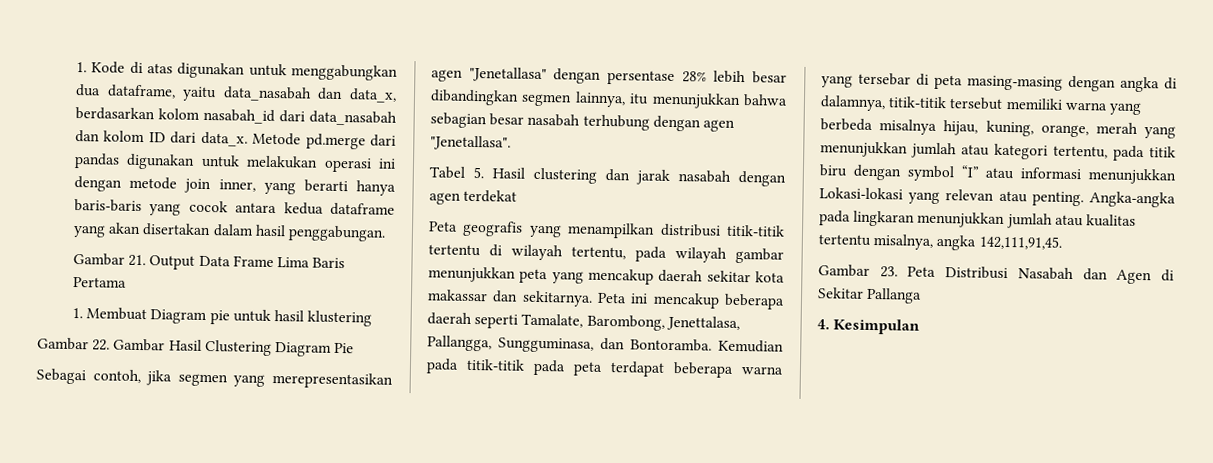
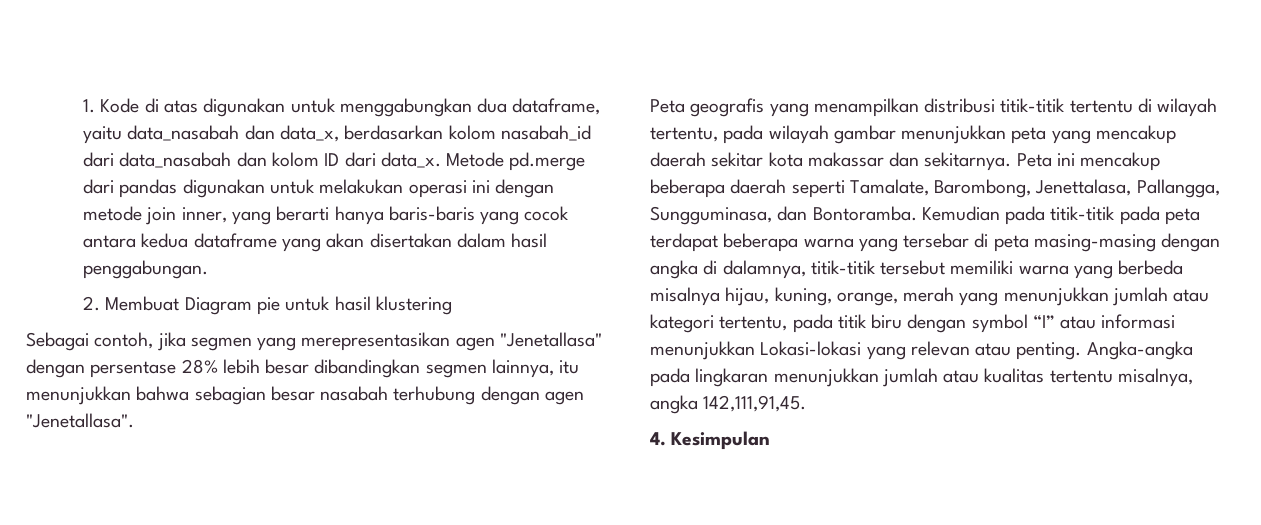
- Gambar 21. Output Data Frame Lima Baris Pertama
- 1. Membuat Diagram pie untuk hasil klustering
+ 2. Membuat Diagram pie untuk hasil klustering
- Gambar 22. Gambar Hasil Clustering Diagram Pie
- Tabel 5. Hasil clustering dan jarak nasabah dengan agen terdekat
- Gambar 23. Peta Distribusi Nasabah dan Agen di Sekitar Pallanga

